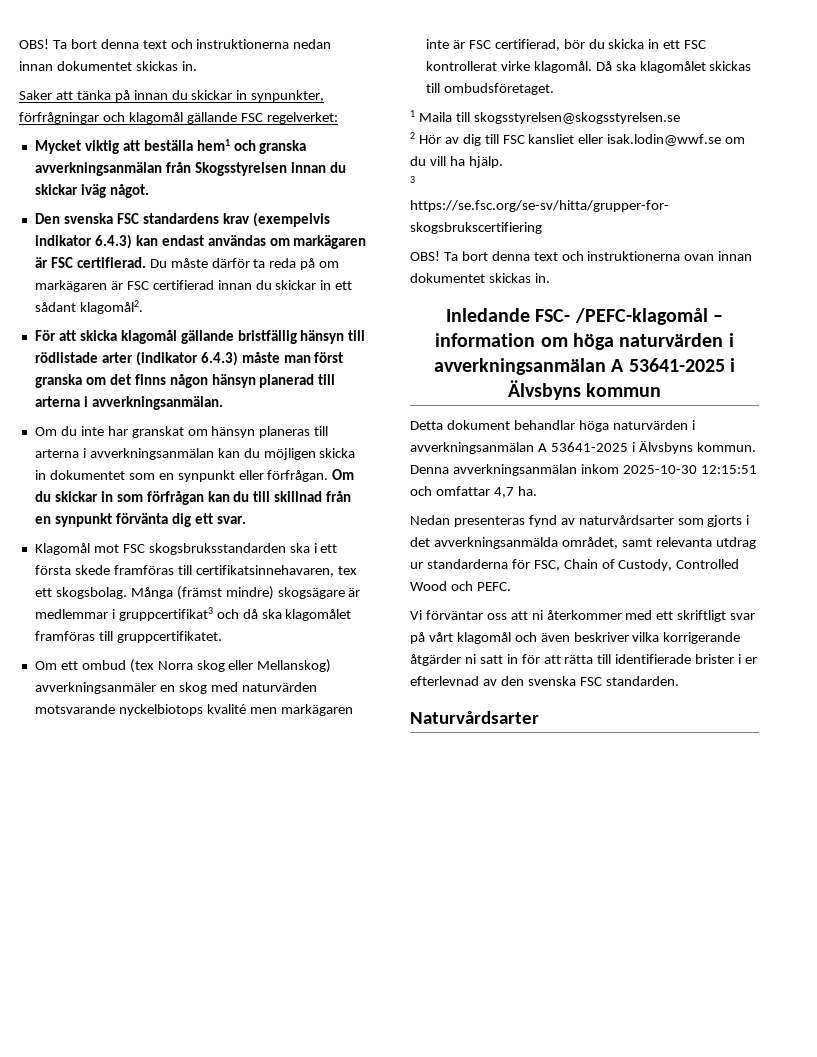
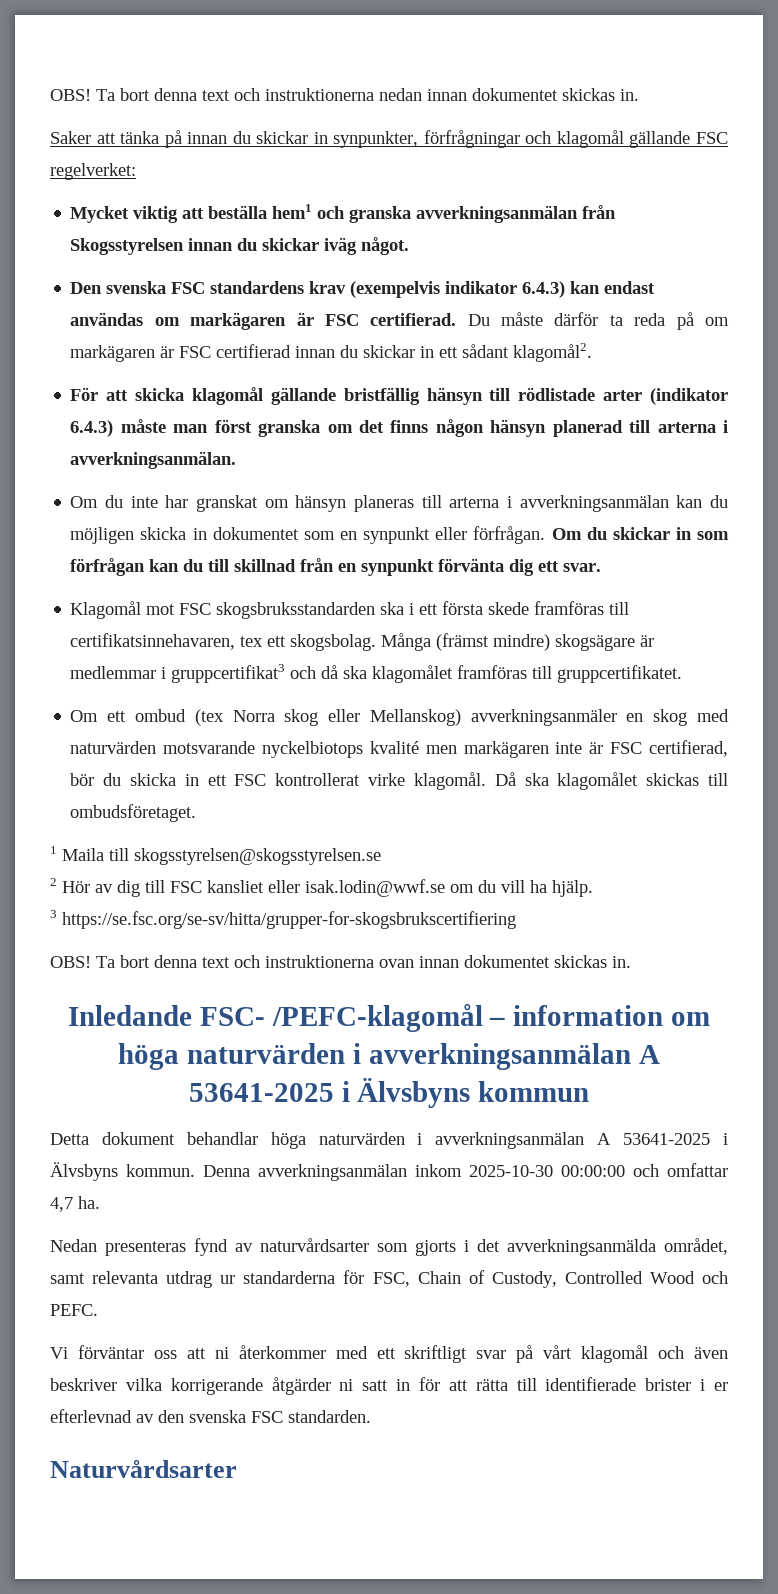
- Denna avverkningsanmälan inkom 2025-10-30 12:15:51 och omfattar 4,7 ha.
+ Denna avverkningsanmälan inkom 2025-10-30 00:00:00 och omfattar 4,7 ha.

